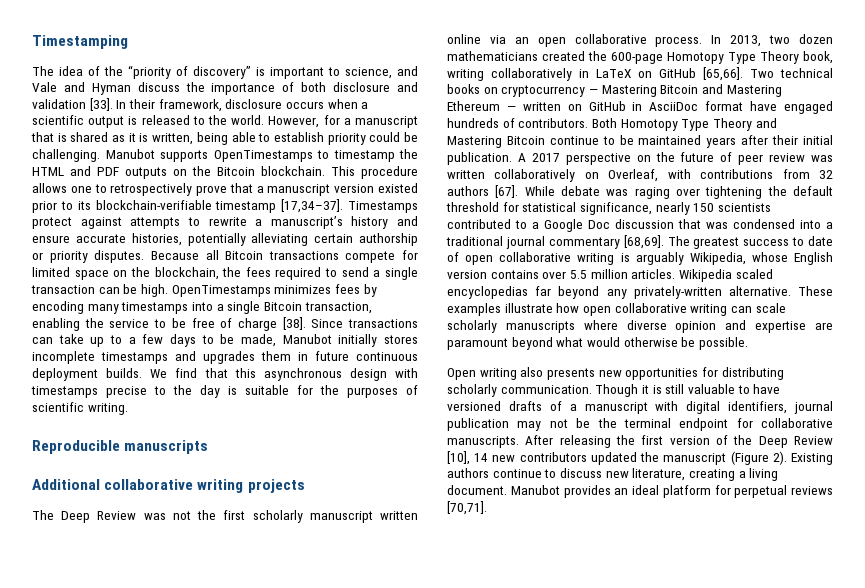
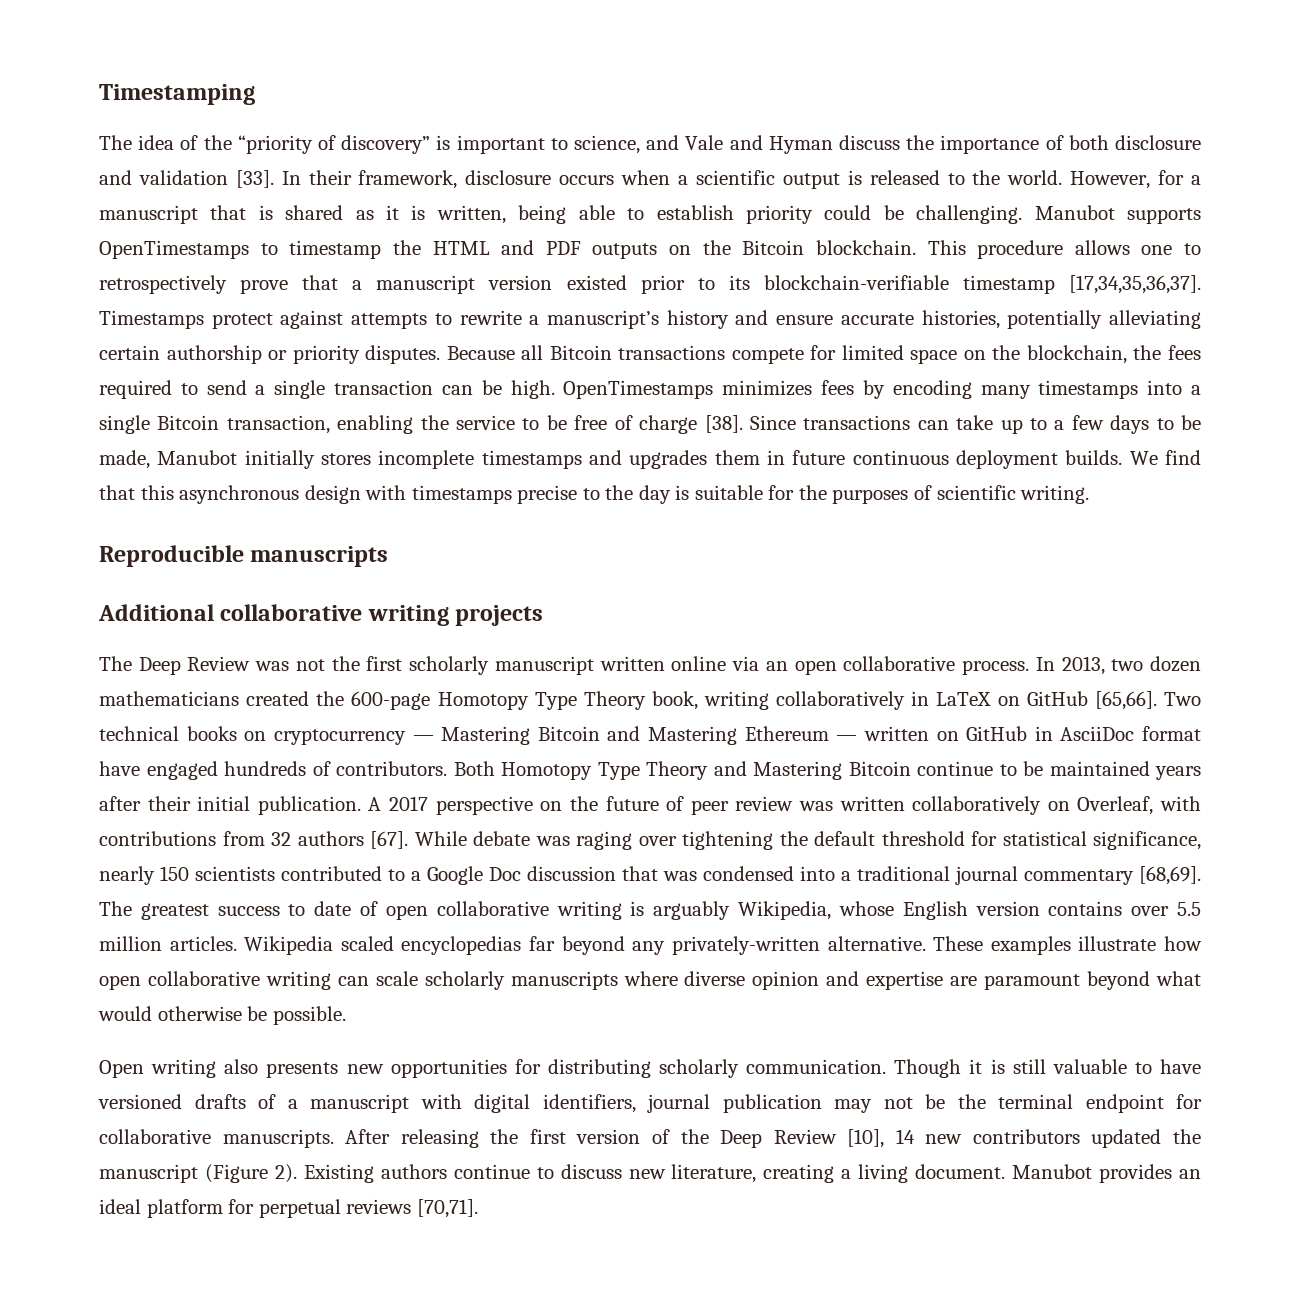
- This procedure allows one to retrospectively prove that a manuscript version existed prior to its blockchain-verifiable timestamp [17,34–37].
+ This procedure allows one to retrospectively prove that a manuscript version existed prior to its blockchain-verifiable timestamp [17,34,35,36,37].

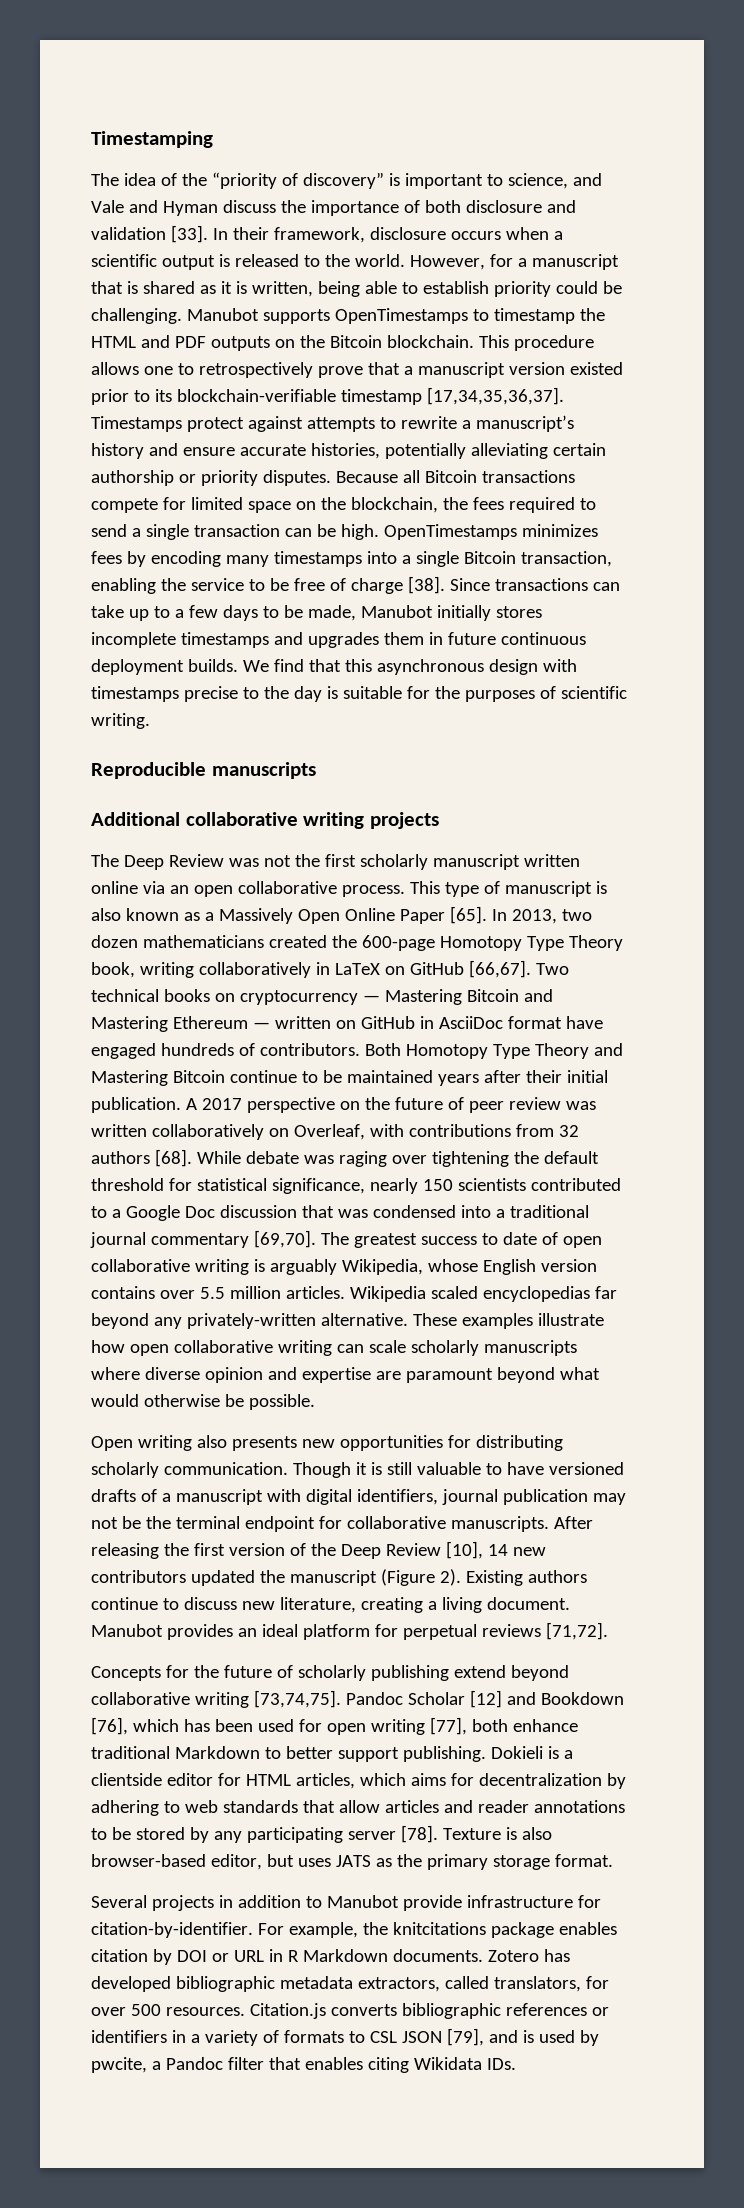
+ This type of manuscript is also known as a Massively Open Online Paper [65].
- In 2013, two dozen mathematicians created the 600-page Homotopy Type Theory book, writing collaboratively in LaTeX on GitHub [65,66].
+ In 2013, two dozen mathematicians created the 600-page Homotopy Type Theory book, writing collaboratively in LaTeX on GitHub [66,67].
- A 2017 perspective on the future of peer review was written collaboratively on Overleaf, with contributions from 32 authors [67].
+ A 2017 perspective on the future of peer review was written collaboratively on Overleaf, with contributions from 32 authors [68].
- While debate was raging over tightening the default threshold for statistical significance, nearly 150 scientists contributed to a Google Doc discussion that was condensed into a traditional journal commentary [68,69].
+ While debate was raging over tightening the default threshold for statistical significance, nearly 150 scientists contributed to a Google Doc discussion that was condensed into a traditional journal commentary [69,70].
- Manubot provides an ideal platform for perpetual reviews [70,71].
+ Manubot provides an ideal platform for perpetual reviews [71,72].
+ Concepts for the future of scholarly publishing extend beyond collaborative writing [73,74,75]. Pandoc Scholar [12] and Bookdown [76], which has been used for open writing [77], both enhance traditional Markdown to better support publishing. Dokieli is a clientside editor for HTML articles, which aims for decentralization by adhering to web standards that allow articles and reader annotations to be stored by any participating server [78]. Texture is also browser-based editor, but uses JATS as the primary storage format.
+ Several projects in addition to Manubot provide infrastructure for citation-by-identifier. For example, the knitcitations package enables citation by DOI or URL in R Markdown documents. Zotero has developed bibliographic metadata extractors, called translators, for over 500 resources. Citation.js converts bibliographic references or identifiers in a variety of formats to CSL JSON [79], and is used by pwcite, a Pandoc filter that enables citing Wikidata IDs.

